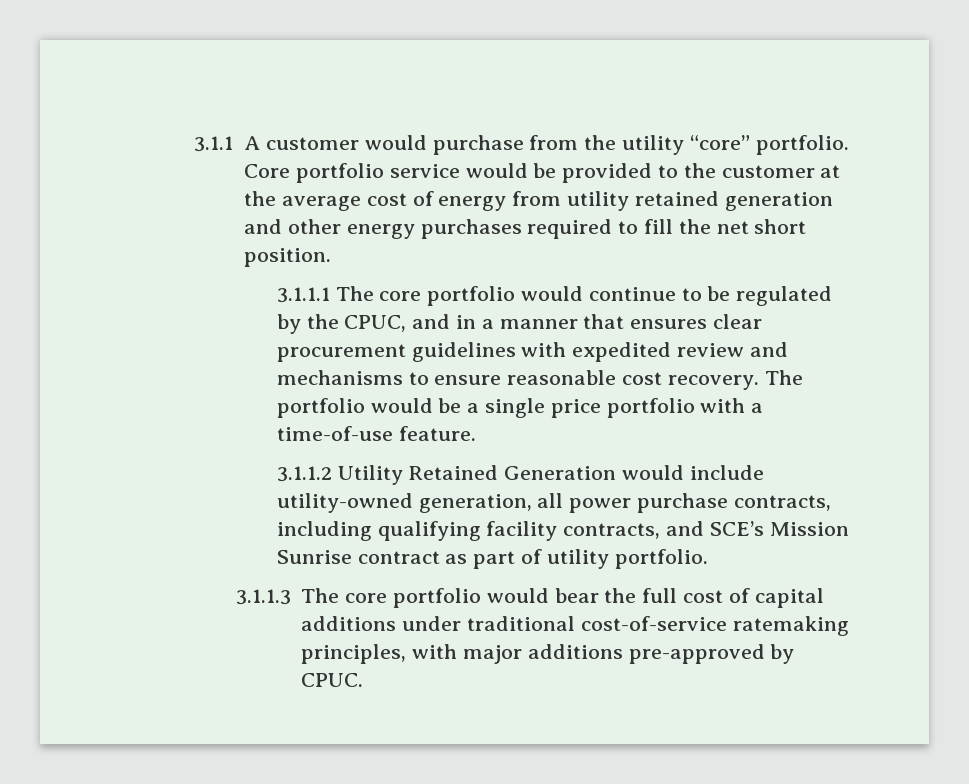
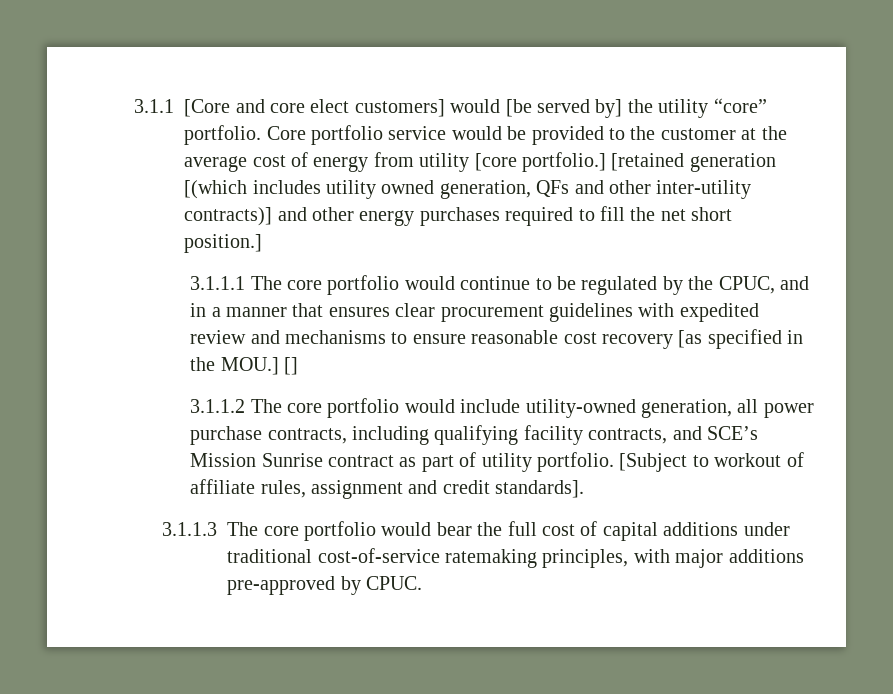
- 3.1.1 A customer would purchase from the utility “core” portfolio.
+ 3.1.1 [Core and core elect customers] would [be served by] the utility “core” portfolio.
- Core portfolio service would be provided to the customer at the average cost of energy from utility retained generation and other energy purchases required to fill the net short position.
+ Core portfolio service would be provided to the customer at the average cost of energy from utility [core portfolio.] [retained generation [(which includes utility owned generation, QFs and other inter-utility contracts)] and other energy purchases required to fill the net short position.]
- 3.1.1.1 The core portfolio would continue to be regulated by the CPUC, and in a manner that ensures clear procurement guidelines with expedited review and mechanisms to ensure reasonable cost recovery. The portfolio would be a single price portfolio with a time-of-use feature.
- 3.1.1.2 Utility Retained Generation would include utility-owned generation, all power purchase contracts, including qualifying facility contracts, and SCE’s Mission Sunrise contract as part of utility portfolio.
+ 3.1.1.1 The core portfolio would continue to be regulated by the CPUC, and in a manner that ensures clear procurement guidelines with expedited review and mechanisms to ensure reasonable cost recovery [as specified in the MOU.] []
+ 3.1.1.2 The core portfolio would include utility-owned generation, all power purchase contracts, including qualifying facility contracts, and SCE’s Mission Sunrise contract as part of utility portfolio. [Subject to workout of affiliate rules, assignment and credit standards].

